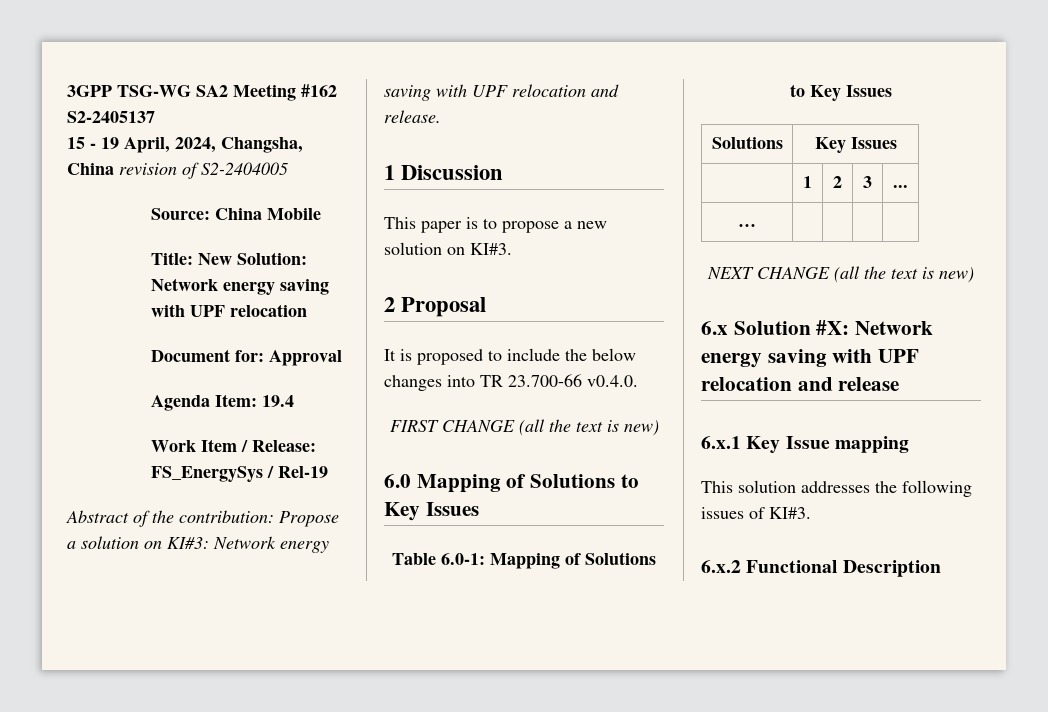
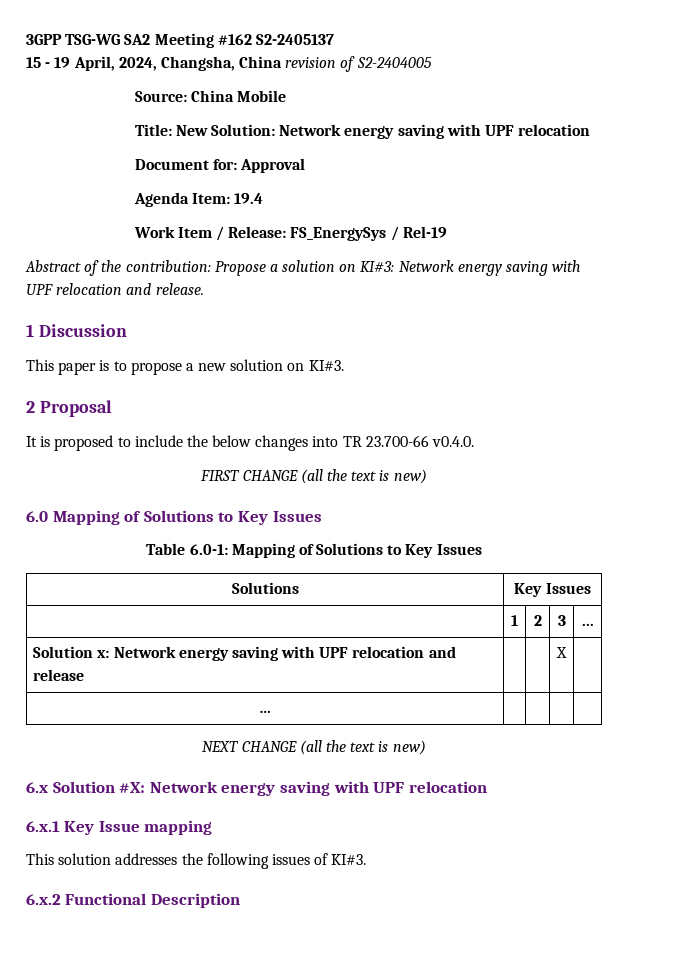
+ Solution x: Network energy saving with UPF relocation and release | | | X |
- 6.x Solution #X: Network energy saving with UPF relocation and release
+ 6.x Solution #X: Network energy saving with UPF relocation

